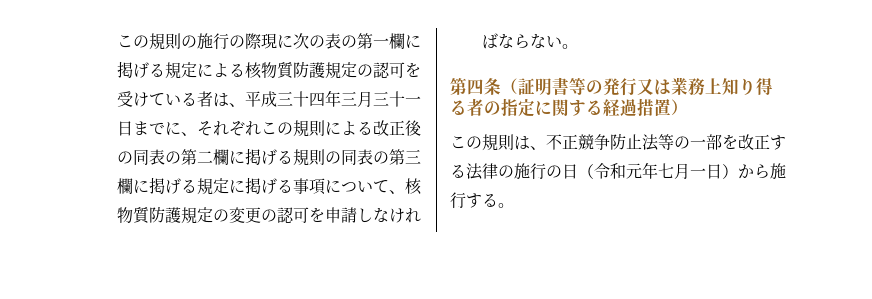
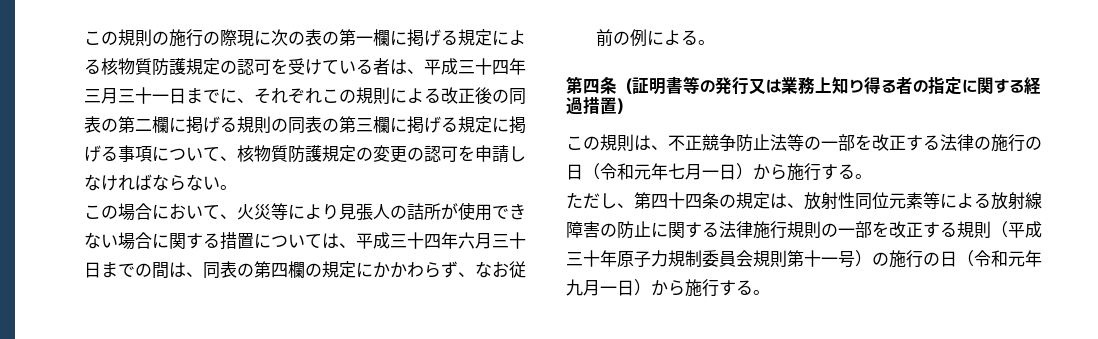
+ この場合において、火災等により見張人の詰所が使用できない場合に関する措置については、平成三十四年六月三十日までの間は、同表の第四欄の規定にかかわらず、なお従前の例による。
+ ただし、第四十四条の規定は、放射性同位元素等による放射線障害の防止に関する法律施行規則の一部を改正する規則（平成三十年原子力規制委員会規則第十一号）の施行の日（令和元年九月一日）から施行する。

